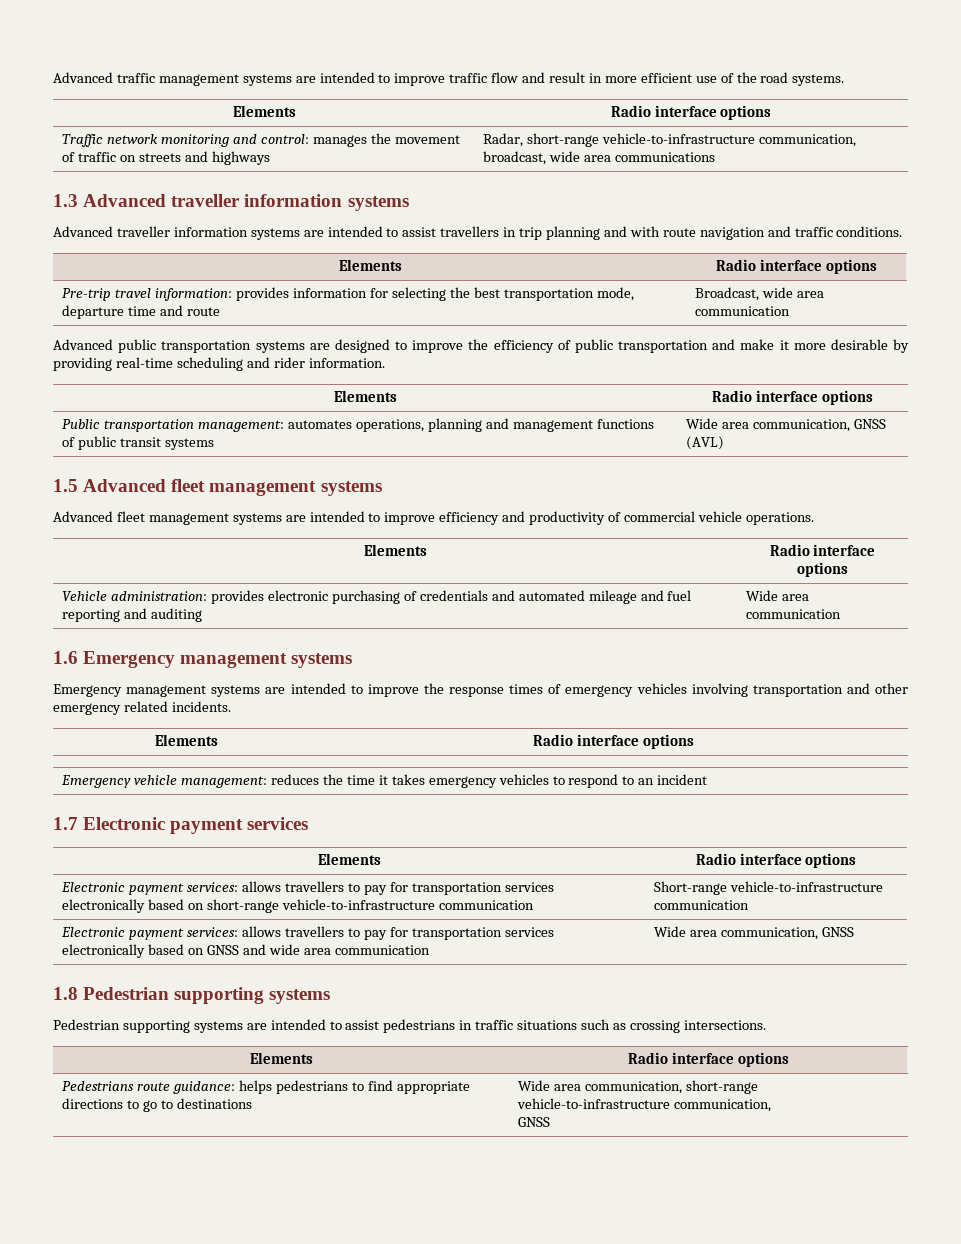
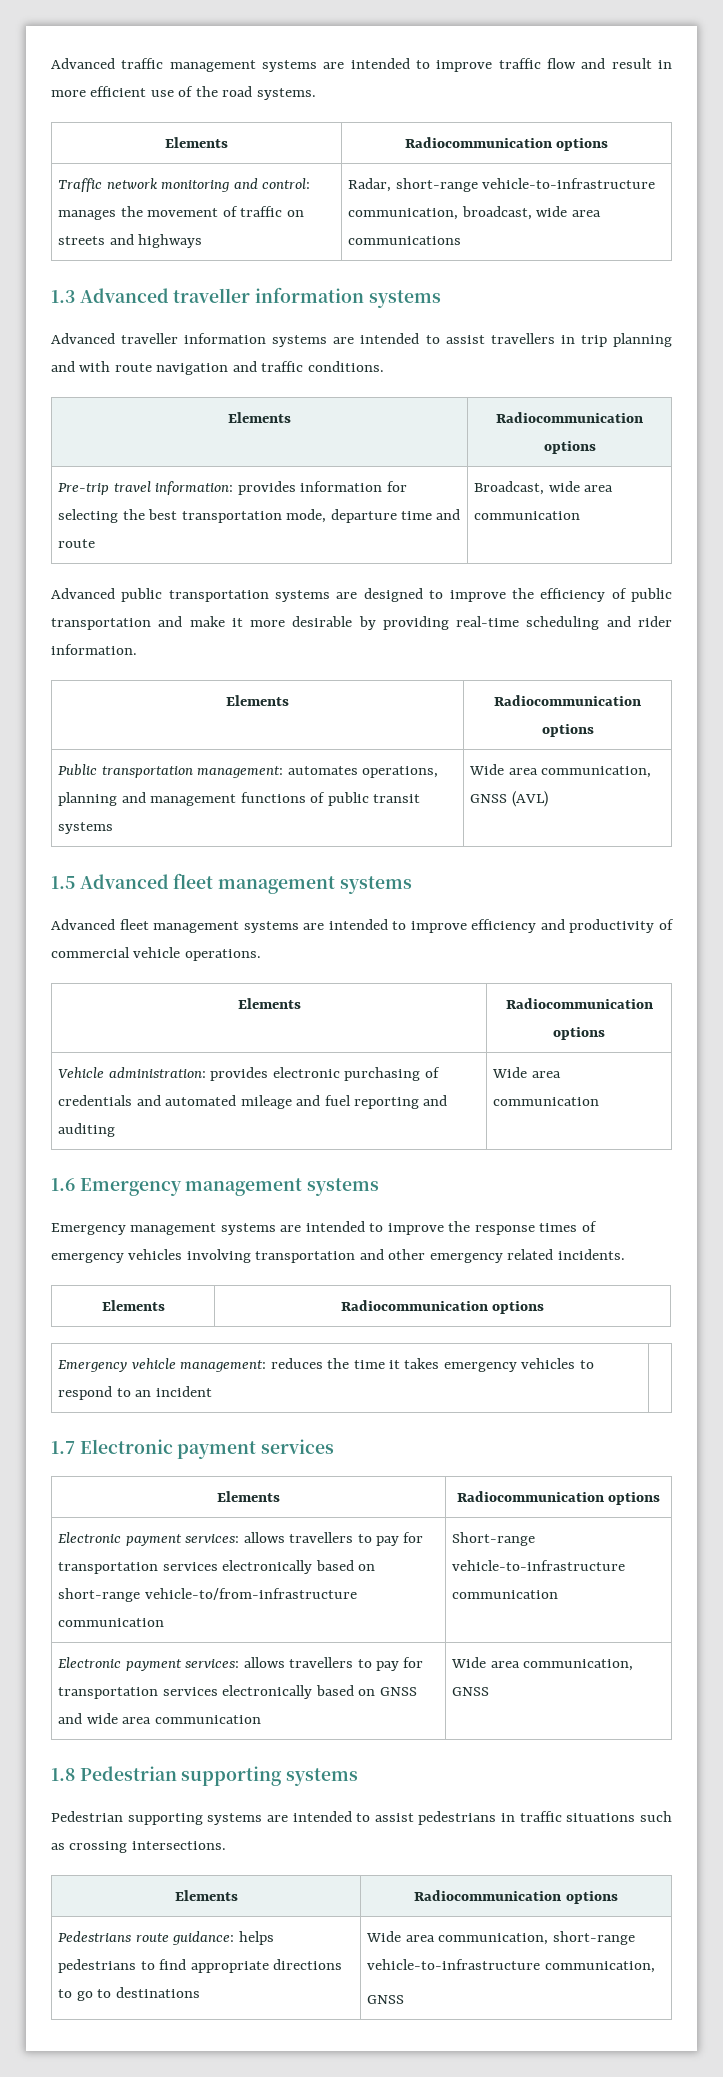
  Advanced traffic management systems are intended to improve traffic flow and result in more efficient use of the road systems.
- Elements | Radio interface options
+ Elements | Radiocommunication options
  Advanced traveller information systems are intended to assist travellers in trip planning and with route navigation and traffic conditions.
- Elements | Radio interface options
+ Elements | Radiocommunication options
  Advanced public transportation systems are designed to improve the efficiency of public transportation and make it more desirable by providing real-time scheduling and rider information.
- Elements | Radio interface options
+ Elements | Radiocommunication options
  Advanced fleet management systems are intended to improve efficiency and productivity of commercial vehicle operations.
- Elements | Radio interface options
+ Elements | Radiocommunication options
  Emergency management systems are intended to improve the response times of emergency vehicles involving transportation and other emergency related incidents.
- Elements | Radio interface options
+ Elements | Radiocommunication options
  1.7 Electronic payment services
- Elements | Radio interface options
+ Elements | Radiocommunication options
- Electronic payment services: allows travellers to pay for transportation services electronically based on short-range vehicle-to-infrastructure communication | Short-range vehicle-to-infrastructure communication
+ Electronic payment services: allows travellers to pay for transportation services electronically based on short-range vehicle-to/from-infrastructure communication | Short-range vehicle-to-infrastructure communication
  Pedestrian supporting systems are intended to assist pedestrians in traffic situations such as crossing intersections.
- Elements | Radio interface options
+ Elements | Radiocommunication options

